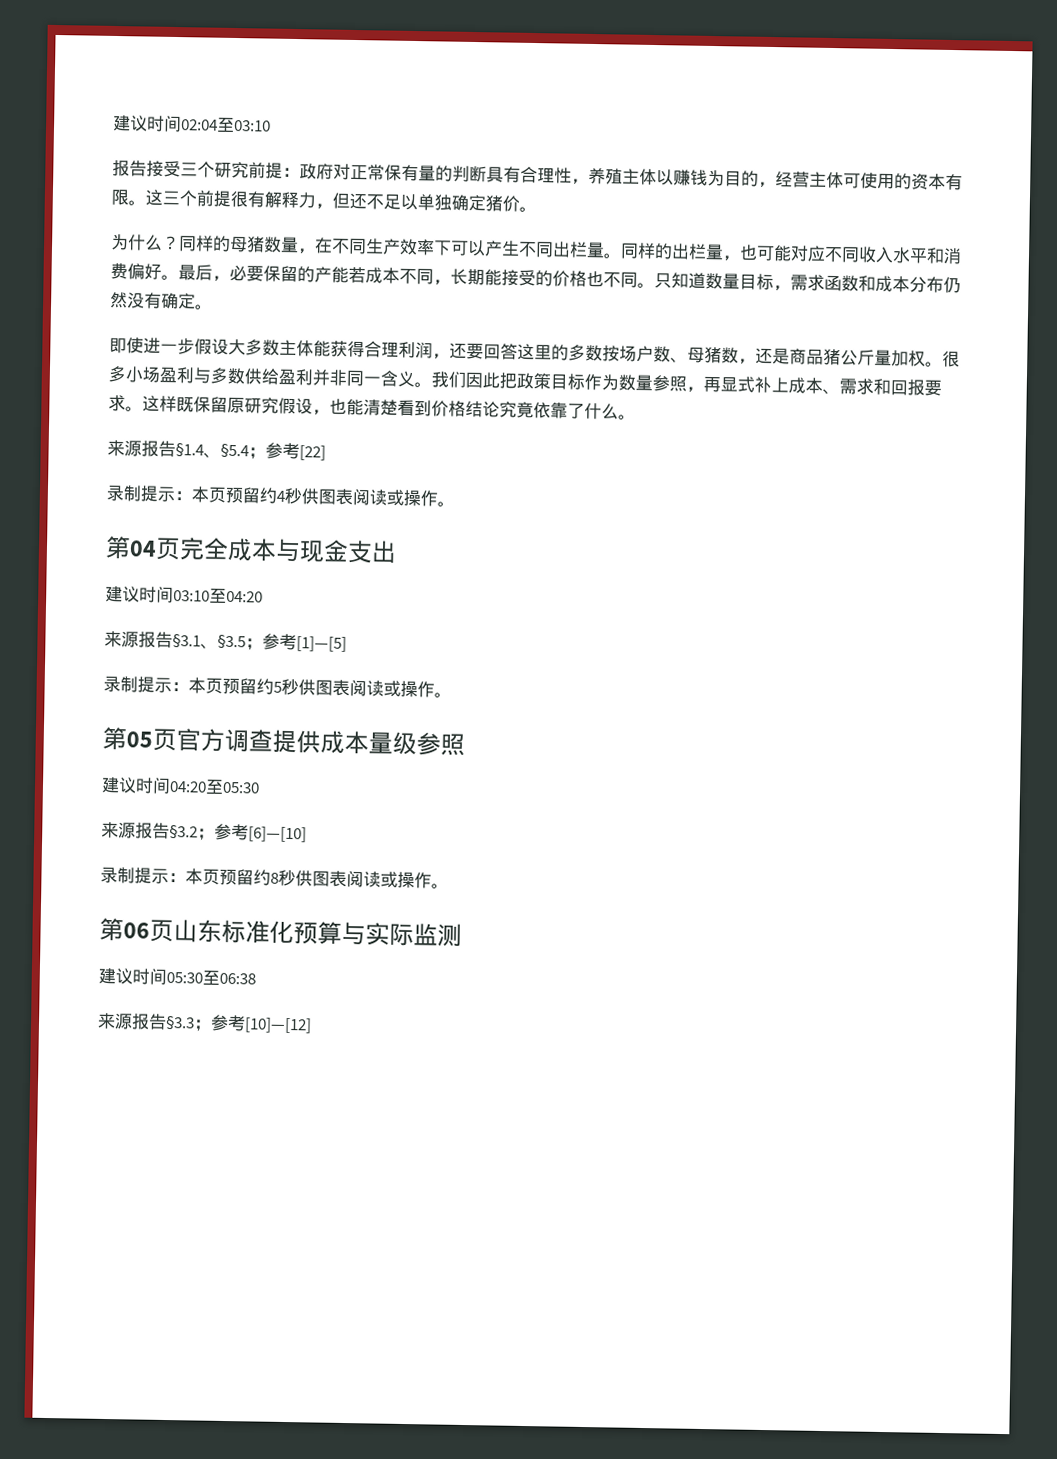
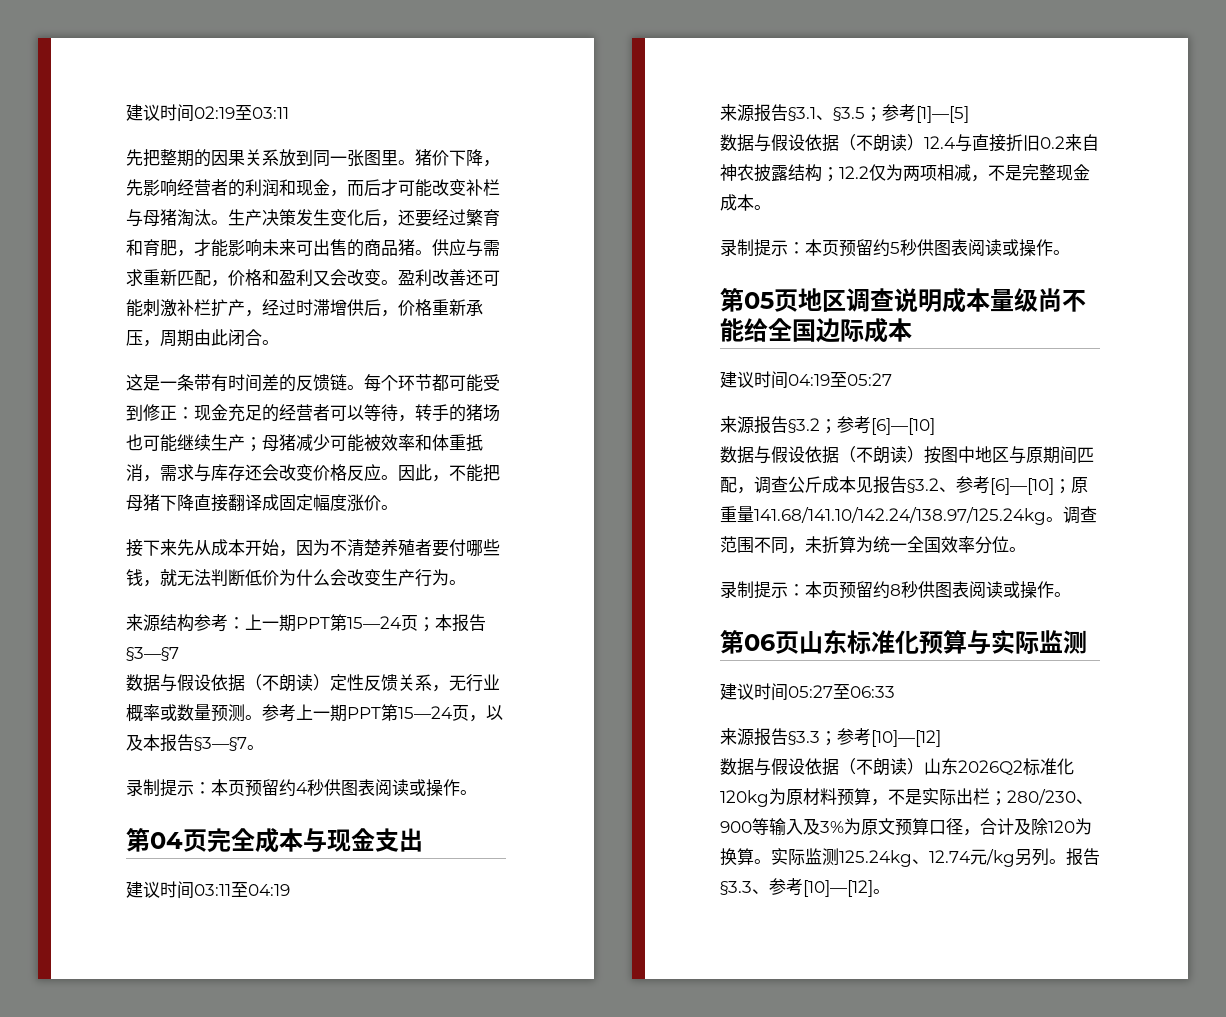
- 建议时间02:04至03:10
- 报告接受三个研究前提：政府对正常保有量的判断具有合理性，养殖主体以赚钱为目的，经营主体可使用的资本有限。这三个前提很有解释力，但还不足以单独确定猪价。
- 为什么？同样的母猪数量，在不同生产效率下可以产生不同出栏量。同样的出栏量，也可能对应不同收入水平和消费偏好。最后，必要保留的产能若成本不同，长期能接受的价格也不同。只知道数量目标，需求函数和成本分布仍然没有确定。
- 即使进一步假设大多数主体能获得合理利润，还要回答这里的多数按场户数、母猪数，还是商品猪公斤量加权。很多小场盈利与多数供给盈利并非同一含义。我们因此把政策目标作为数量参照，再显式补上成本、需求和回报要求。这样既保留原研究假设，也能清楚看到价格结论究竟依靠了什么。
- 来源报告§1.4、§5.4；参考[22]
+ 建议时间02:19至03:11
+ 先把整期的因果关系放到同一张图里。猪价下降，先影响经营者的利润和现金，而后才可能改变补栏与母猪淘汰。生产决策发生变化后，还要经过繁育和育肥，才能影响未来可出售的商品猪。供应与需求重新匹配，价格和盈利又会改变。盈利改善还可能刺激补栏扩产，经过时滞增供后，价格重新承压，周期由此闭合。
+ 这是一条带有时间差的反馈链。每个环节都可能受到修正：现金充足的经营者可以等待，转手的猪场也可能继续生产；母猪减少可能被效率和体重抵消，需求与库存还会改变价格反应。因此，不能把母猪下降直接翻译成固定幅度涨价。
+ 接下来先从成本开始，因为不清楚养殖者要付哪些钱，就无法判断低价为什么会改变生产行为。
+ 来源结构参考：上一期PPT第15—24页；本报告§3—§7
+ 数据与假设依据（不朗读）定性反馈关系，无行业概率或数量预测。参考上一期PPT第15—24页，以及本报告§3—§7。
- 建议时间03:10至04:20
+ 建议时间03:11至04:19
+ 数据与假设依据（不朗读）12.4与直接折旧0.2来自神农披露结构；12.2仅为两项相减，不是完整现金成本。
- 第05页官方调查提供成本量级参照
- 建议时间04:20至05:30
+ 第05页地区调查说明成本量级尚不能给全国边际成本
+ 建议时间04:19至05:27
+ 数据与假设依据（不朗读）按图中地区与原期间匹配，调查公斤成本见报告§3.2、参考[6]—[10]；原重量141.68/141.10/142.24/138.97/125.24kg。调查范围不同，未折算为统一全国效率分位。
- 建议时间05:30至06:38
+ 建议时间05:27至06:33
+ 数据与假设依据（不朗读）山东2026Q2标准化120kg为原材料预算，不是实际出栏；280/230、900等输入及3%为原文预算口径，合计及除120为换算。实际监测125.24kg、12.74元/kg另列。报告§3.3、参考[10]—[12]。

